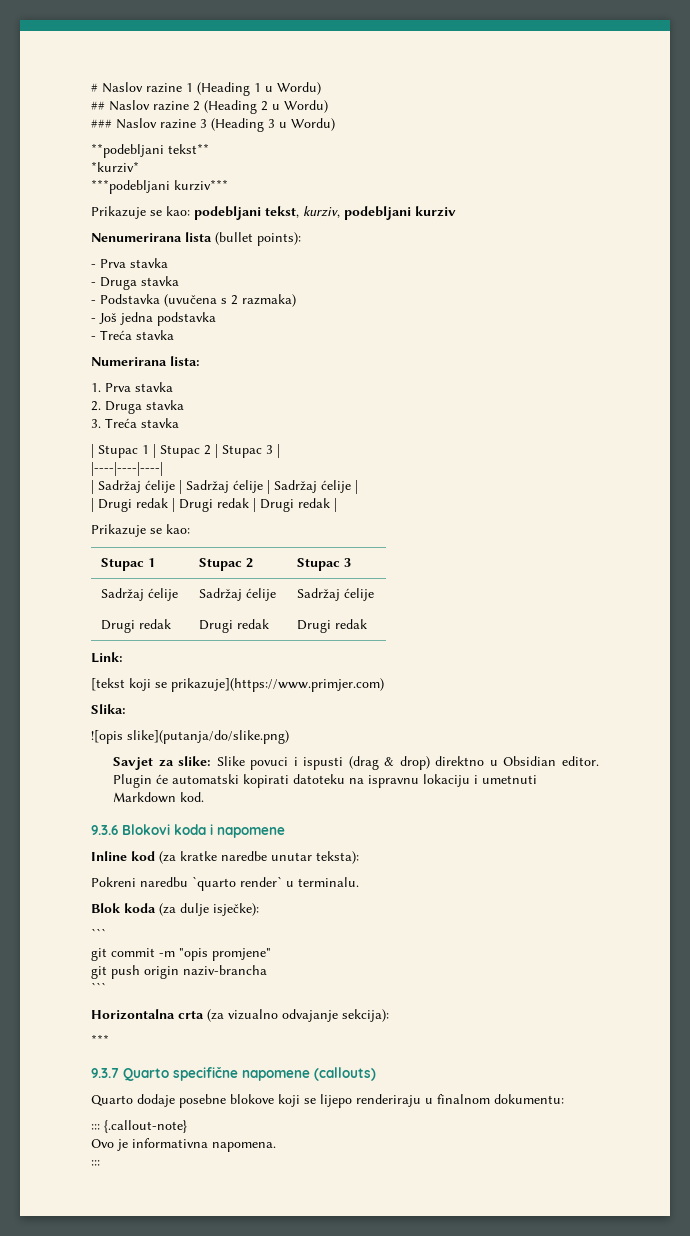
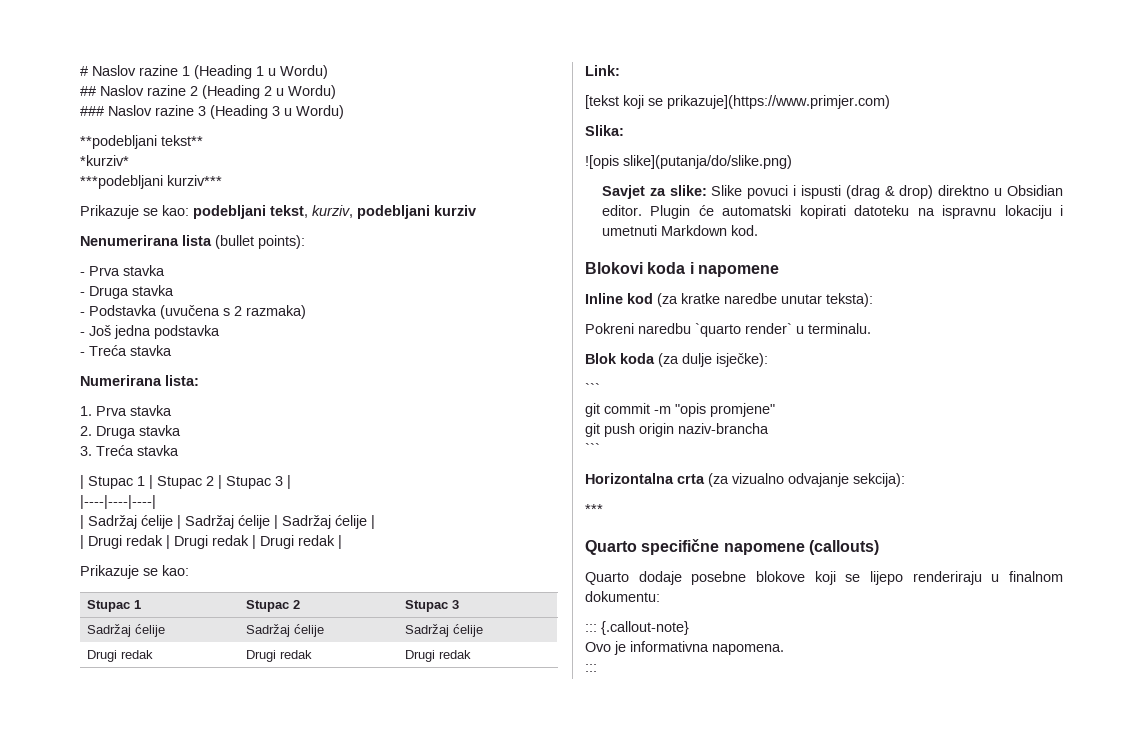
- 9.3.6 Blokovi koda i napomene
+ Blokovi koda i napomene
- 9.3.7 Quarto specifične napomene (callouts)
+ Quarto specifične napomene (callouts)

